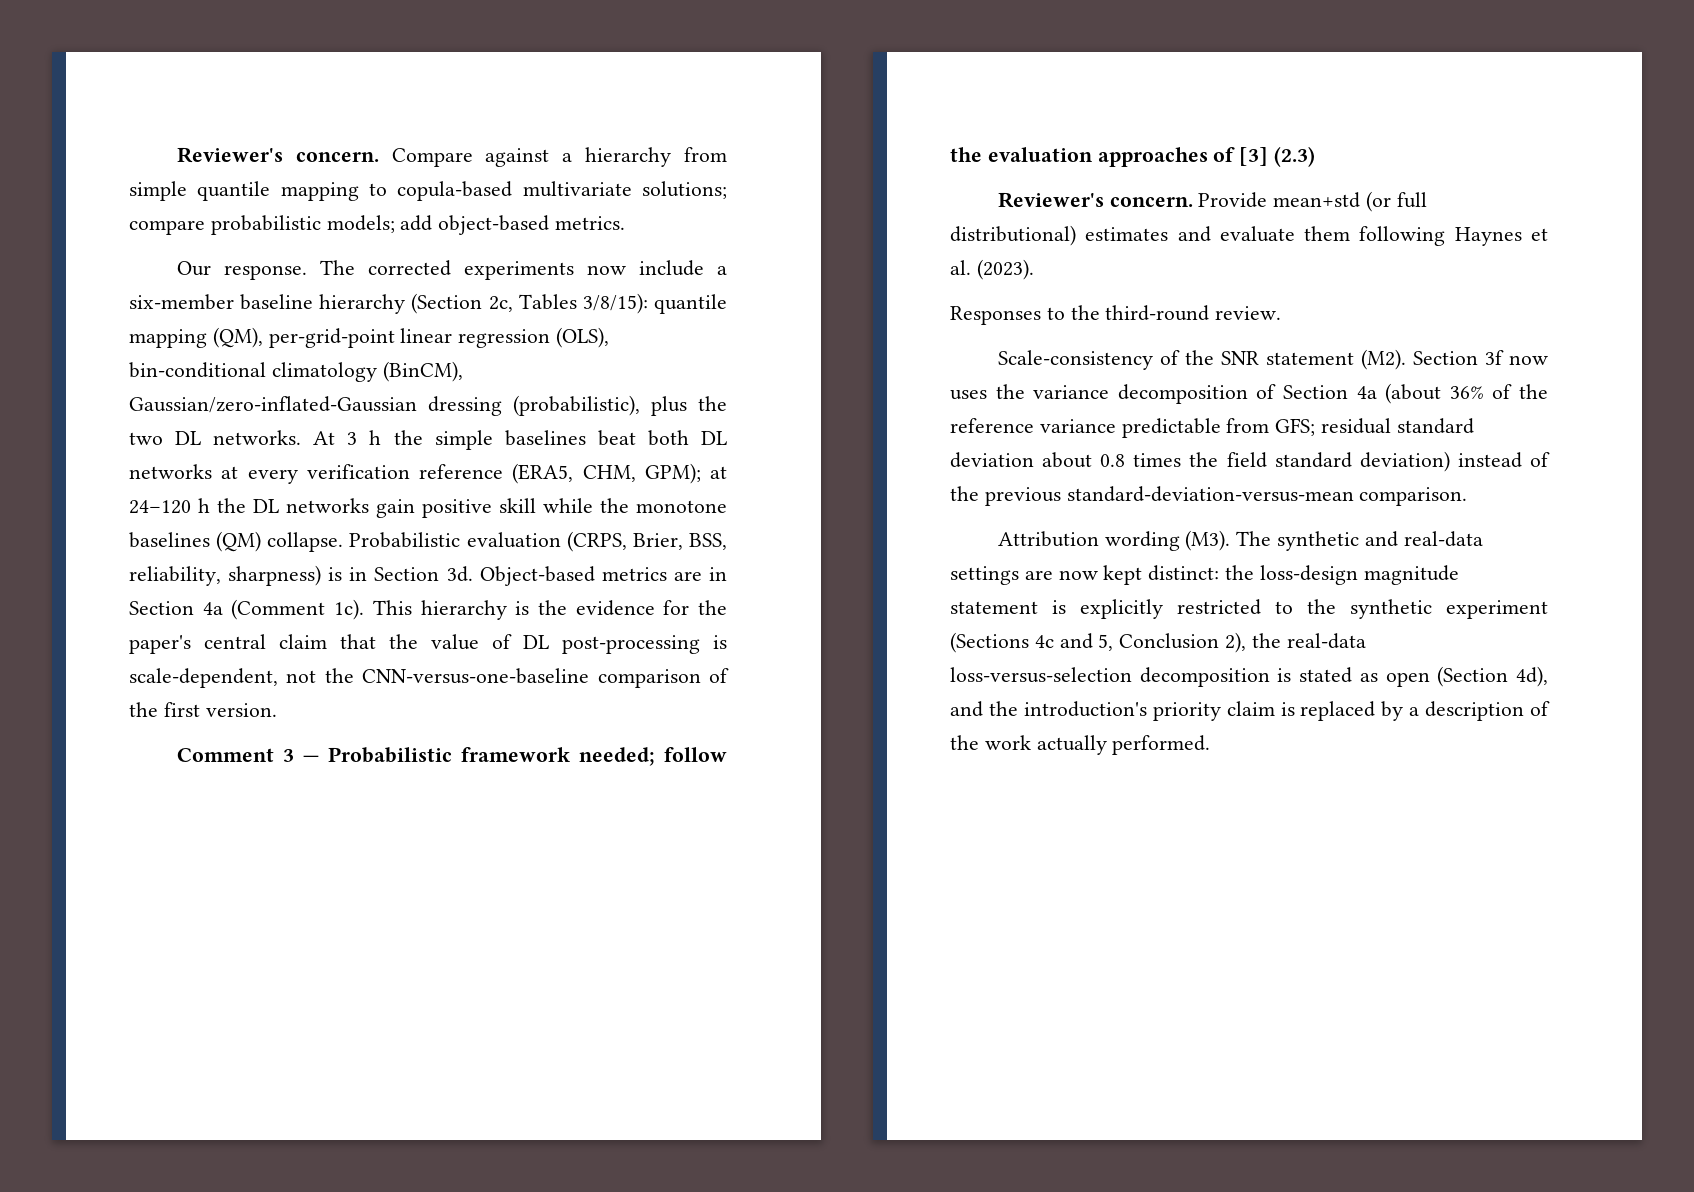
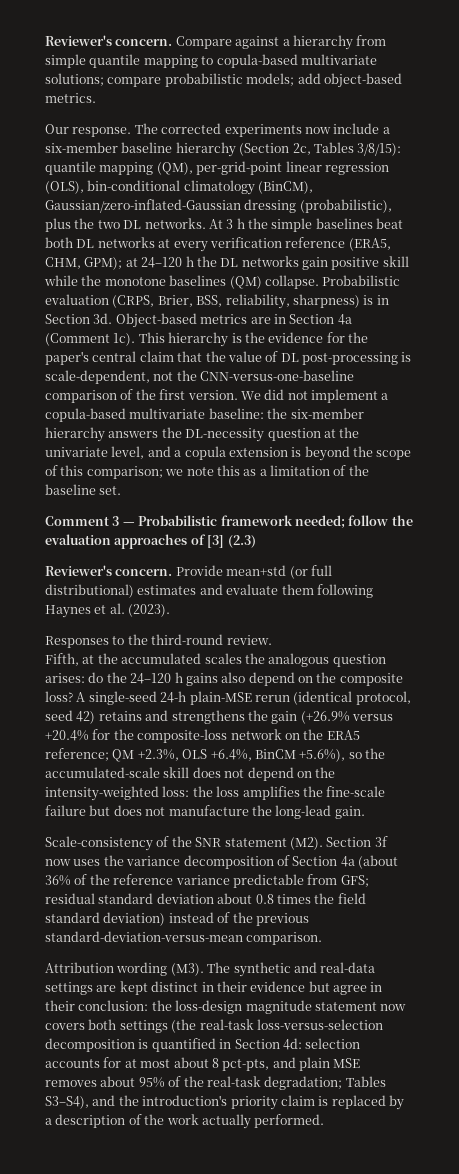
+ We did not implement a copula-based multivariate baseline: the six-member hierarchy answers the DL-necessity question at the univariate level, and a copula extension is beyond the scope of this comparison; we note this as a limitation of the baseline set.
+ Fifth, at the accumulated scales the analogous question arises: do the 24–120 h gains also depend on the composite loss? A single-seed 24-h plain-MSE rerun (identical protocol, seed 42) retains and strengthens the gain (+26.9% versus +20.4% for the composite-loss network on the ERA5 reference; QM +2.3%, OLS +6.4%, BinCM +5.6%), so the accumulated-scale skill does not depend on the intensity-weighted loss: the loss amplifies the fine-scale failure but does not manufacture the long-lead gain.
- Attribution wording (M3). The synthetic and real-data settings are now kept distinct: the loss-design magnitude statement is explicitly restricted to the synthetic experiment (Sections 4c and 5, Conclusion 2), the real-data loss-versus-selection decomposition is stated as open (Section 4d), and the introduction's priority claim is replaced by a description of the work actually performed.
+ Attribution wording (M3). The synthetic and real-data settings are kept distinct in their evidence but agree in their conclusion: the loss-design magnitude statement now covers both settings (the real-task loss-versus-selection decomposition is quantified in Section 4d: selection accounts for at most about 8 pct-pts, and plain MSE removes about 95% of the real-task degradation; Tables S3–S4), and the introduction's priority claim is replaced by a description of the work actually performed.

